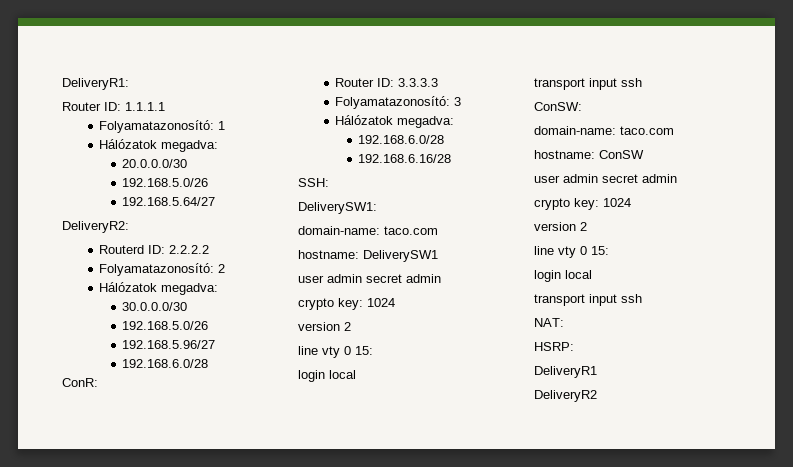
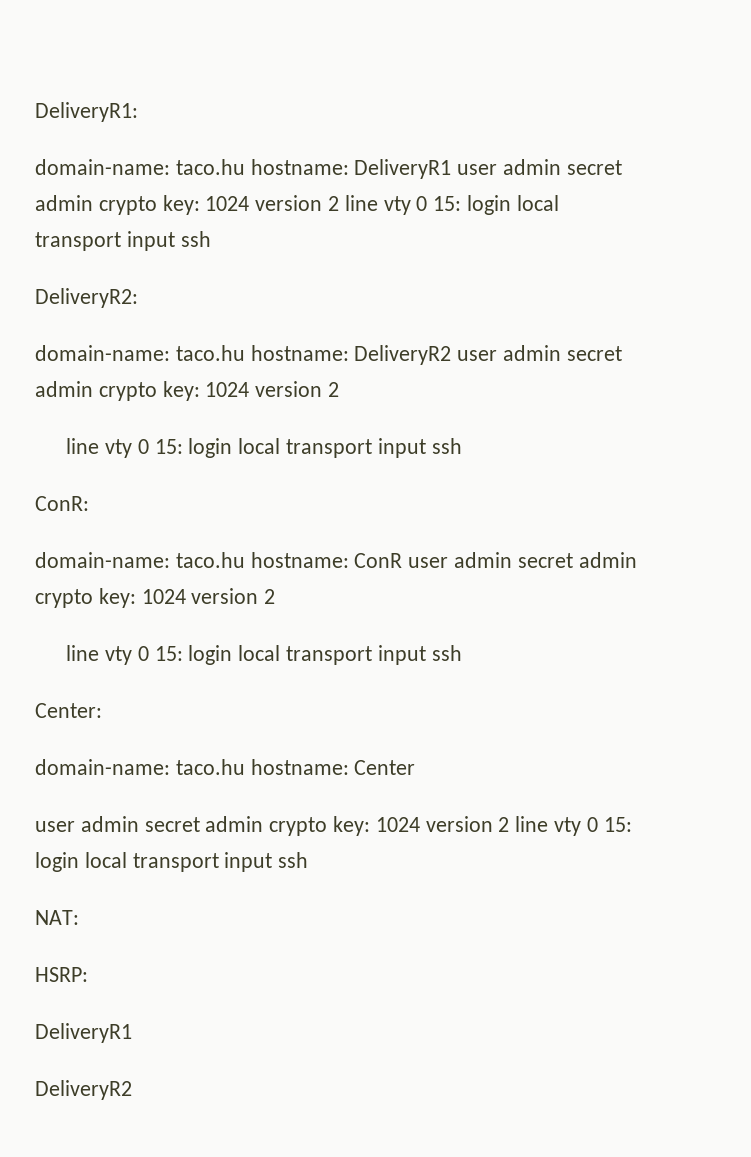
- Router ID: 1.1.1.1
- Folyamatazonosító: 1
- Hálózatok megadva:
- 20.0.0.0/30
- 192.168.5.0/26
- 192.168.5.64/27
+ domain-name: taco.hu hostname: DeliveryR1 user admin secret admin crypto key: 1024 version 2 line vty 0 15: login local transport input ssh
  DeliveryR2:
- Routerd ID: 2.2.2.2
- Folyamatazonosító: 2
- Hálózatok megadva:
- 30.0.0.0/30
- 192.168.5.0/26
- 192.168.5.96/27
- 192.168.6.0/28
+ domain-name: taco.hu hostname: DeliveryR2 user admin secret admin crypto key: 1024 version 2
+ line vty 0 15: login local transport input ssh
  ConR:
- Router ID: 3.3.3.3
- Folyamatazonosító: 3
- Hálózatok megadva:
- 192.168.6.0/28
- 192.168.6.16/28
- SSH:
- DeliverySW1:
- domain-name: taco.com
- hostname: DeliverySW1
- user admin secret admin
- crypto key: 1024
- version 2
- line vty 0 15:
- login local
- transport input ssh
- ConSW:
- domain-name: taco.com
- hostname: ConSW
- user admin secret admin
- crypto key: 1024
- version 2
- line vty 0 15:
- login local
- transport input ssh
+ domain-name: taco.hu hostname: ConR user admin secret admin crypto key: 1024 version 2
+ line vty 0 15: login local transport input ssh
+ Center:
+ domain-name: taco.hu hostname: Center
+ user admin secret admin crypto key: 1024 version 2 line vty 0 15: login local transport input ssh

